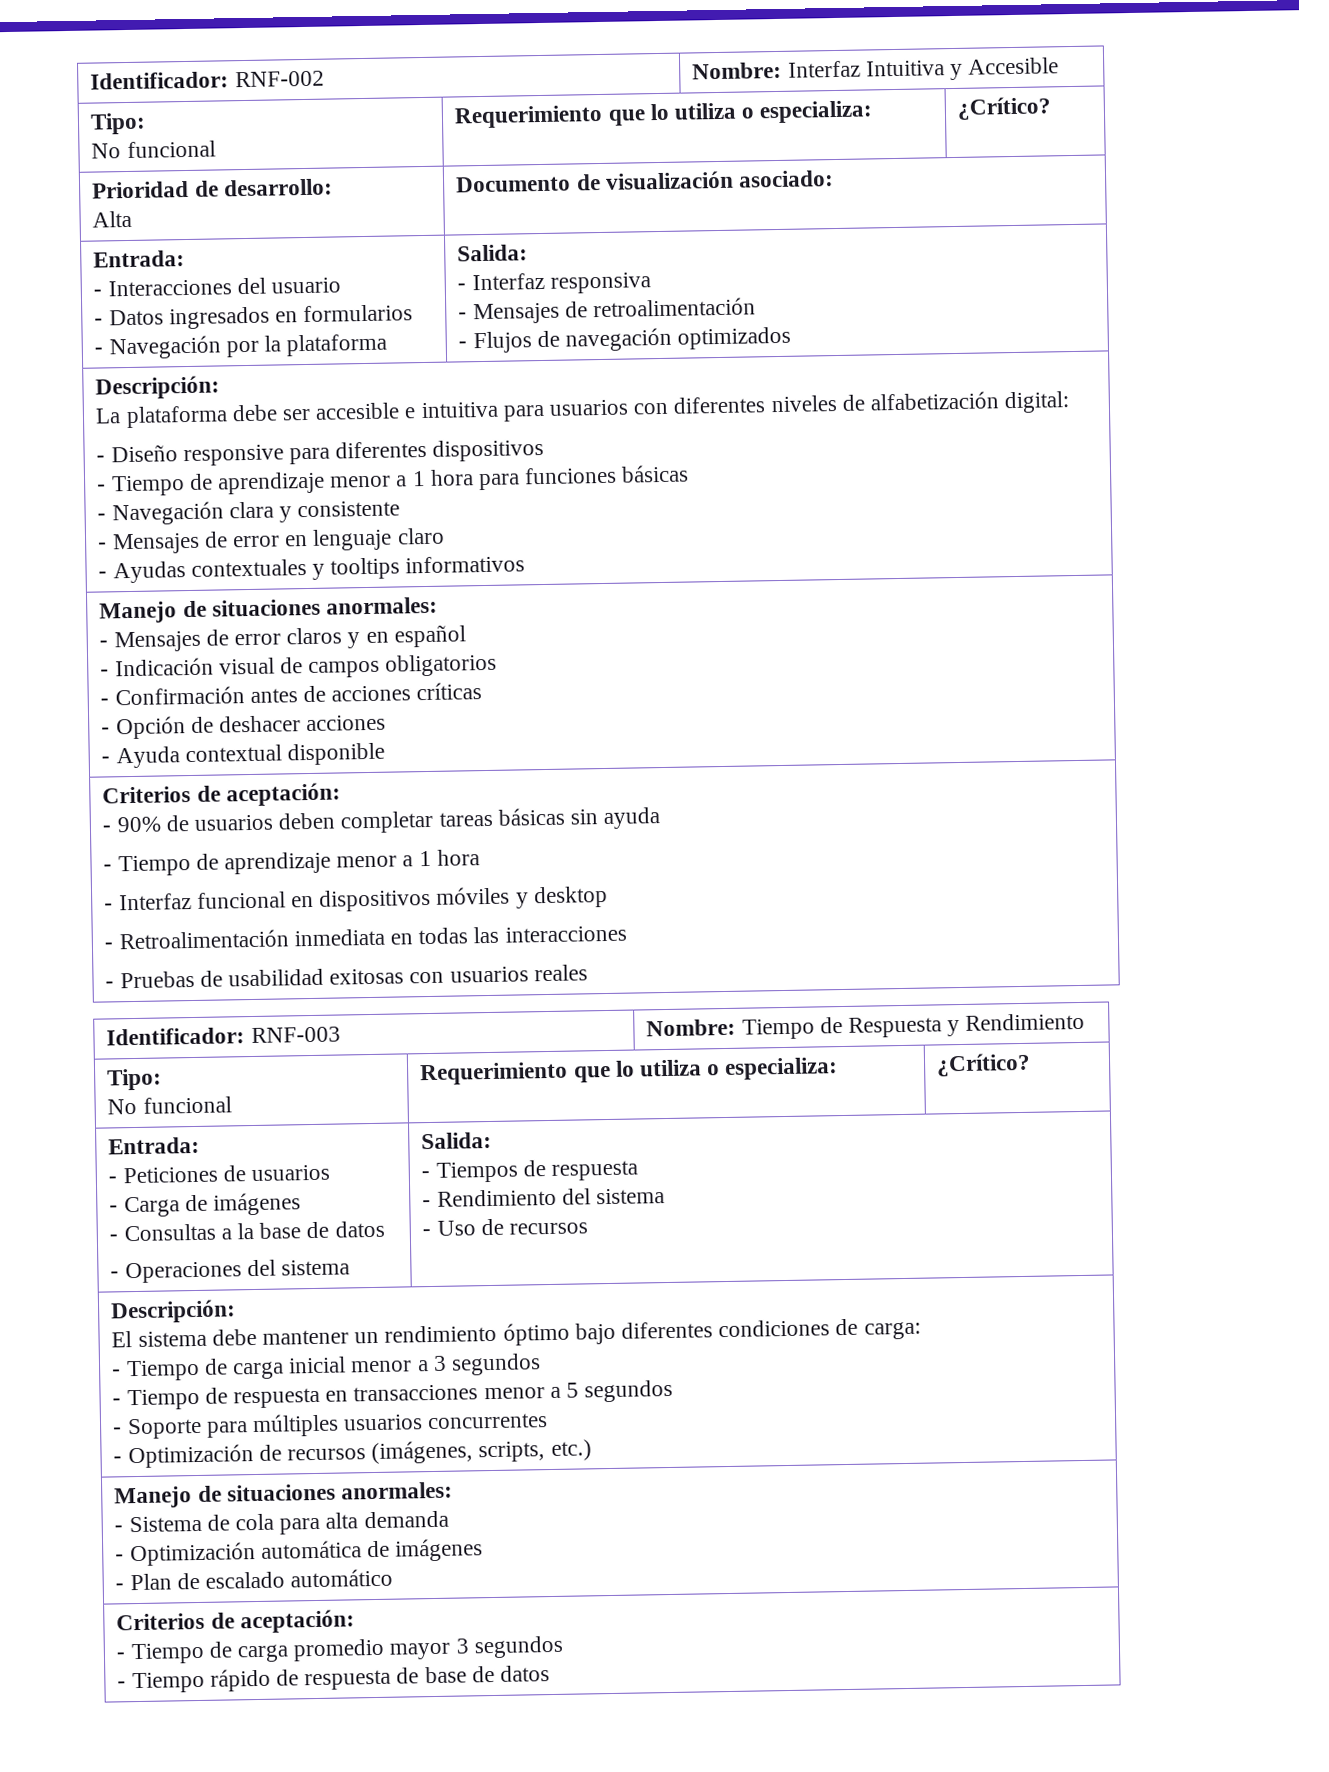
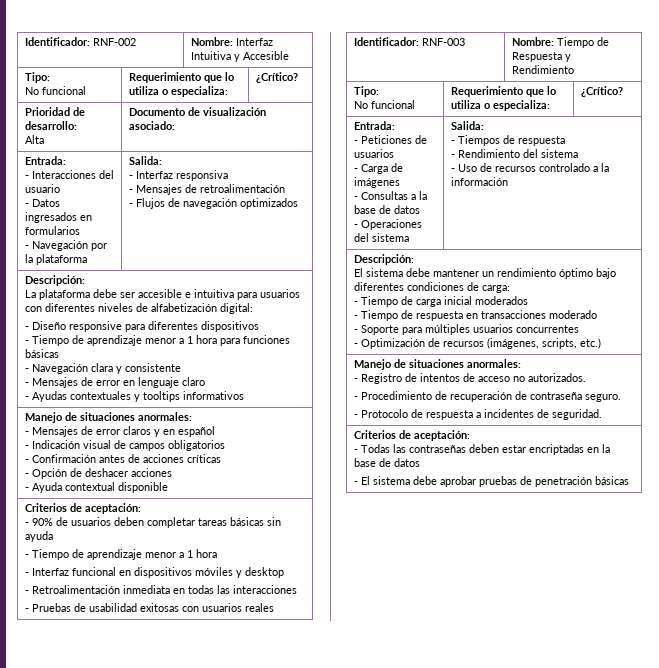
  Identificador: RNF-003 | Nombre: Tiempo de Respuesta y Rendimiento
  Tipo:
  No funcional | Requerimiento que lo utiliza o especializa: | ¿Crítico?
  Entrada:
  - Peticiones de usuarios
  - Carga de imágenes
  - Consultas a la base de datos
  - Operaciones del sistema | Salida:
  - Tiempos de respuesta
  - Rendimiento del sistema
- - Uso de recursos
+ - Uso de recursos controlado a la información
- - Tiempo de carga inicial menor a 3 segundos
+ - Tiempo de carga inicial moderados
- - Tiempo de respuesta en transacciones menor a 5 segundos
+ - Tiempo de respuesta en transacciones moderado
  - Optimización de recursos (imágenes, scripts, etc.)
  Manejo de situaciones anormales:
- - Sistema de cola para alta demanda
- - Optimización automática de imágenes
- - Plan de escalado automático
+ - Registro de intentos de acceso no autorizados.
+ - Procedimiento de recuperación de contraseña seguro.
+ - Protocolo de respuesta a incidentes de seguridad.
  Criterios de aceptación:
- - Tiempo de carga promedio mayor 3 segundos
- - Tiempo rápido de respuesta de base de datos
+ - Todas las contraseñas deben estar encriptadas en la base de datos
+ - El sistema debe aprobar pruebas de penetración básicas

